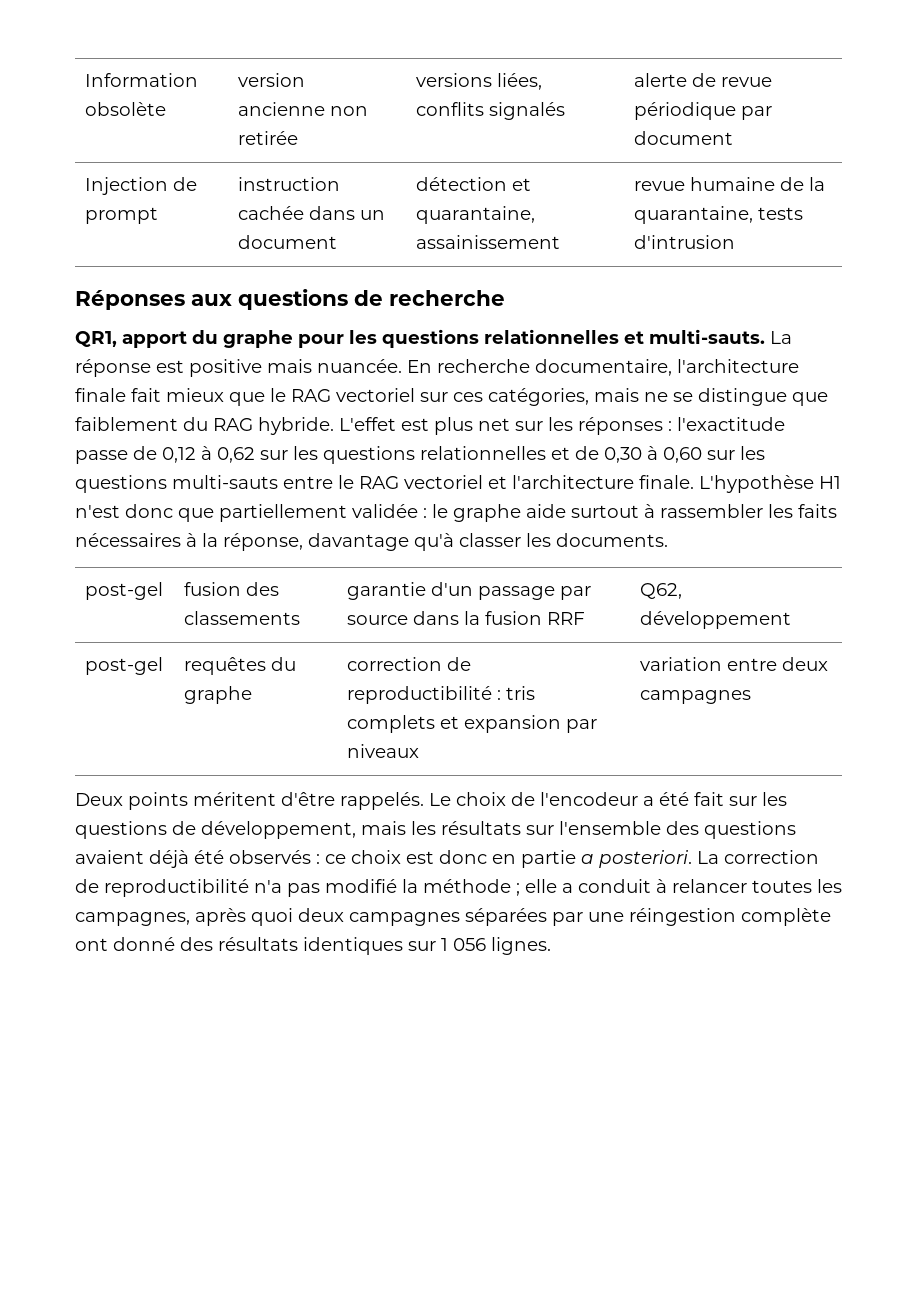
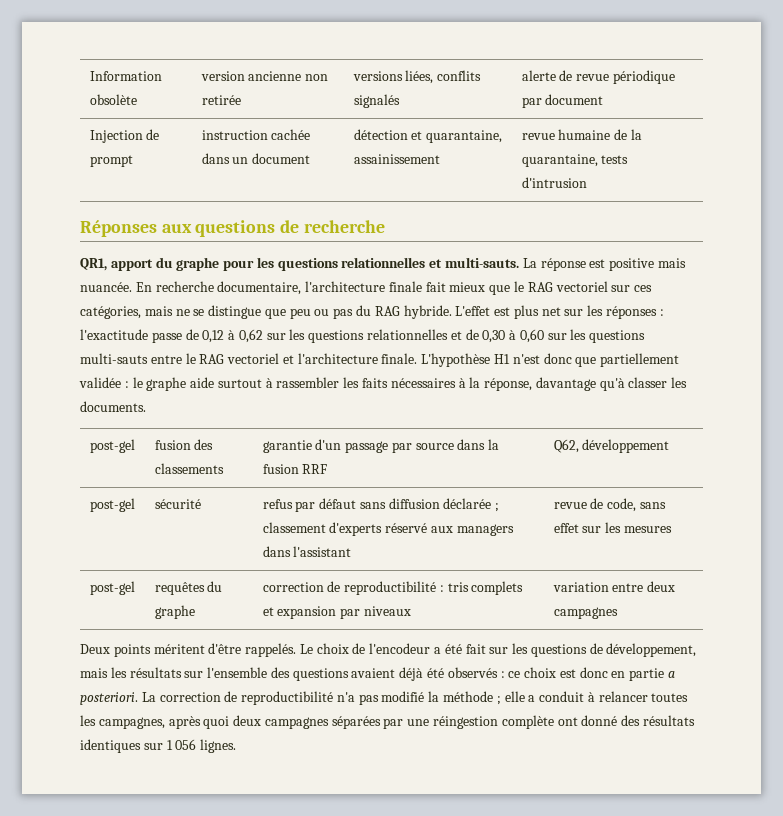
- En recherche documentaire, l'architecture finale fait mieux que le RAG vectoriel sur ces catégories, mais ne se distingue que faiblement du RAG hybride.
+ En recherche documentaire, l'architecture finale fait mieux que le RAG vectoriel sur ces catégories, mais ne se distingue que peu ou pas du RAG hybride.
+ post-gel | sécurité | refus par défaut sans diffusion déclarée ; classement d'experts réservé aux managers dans l'assistant | revue de code, sans effet sur les mesures

